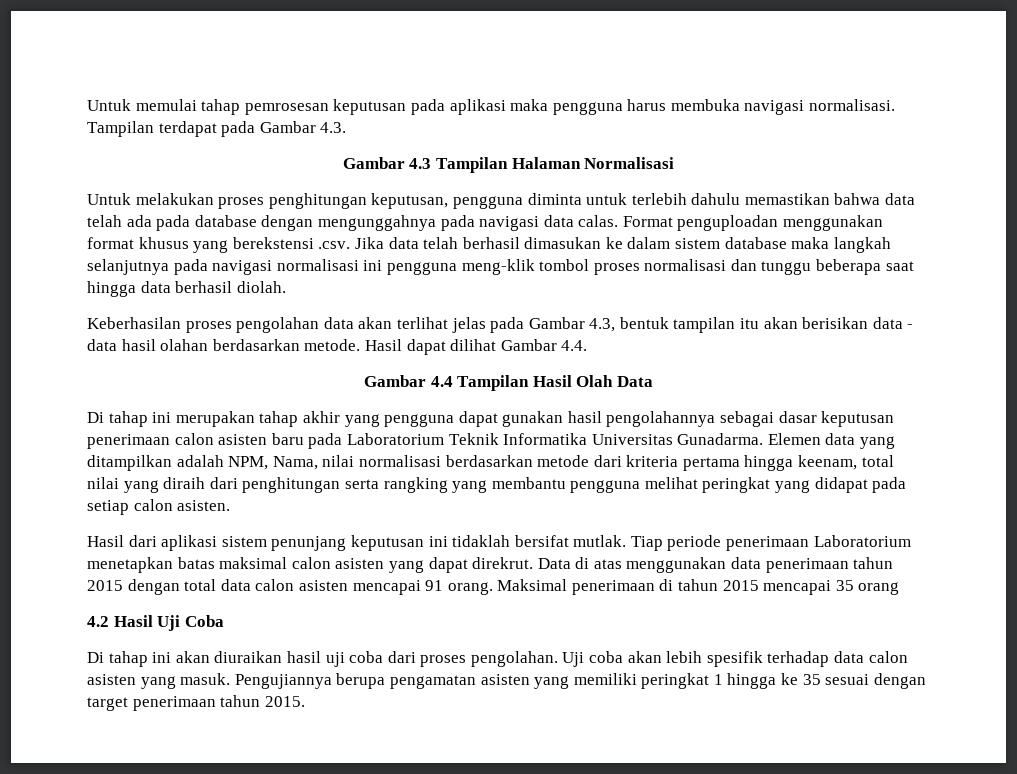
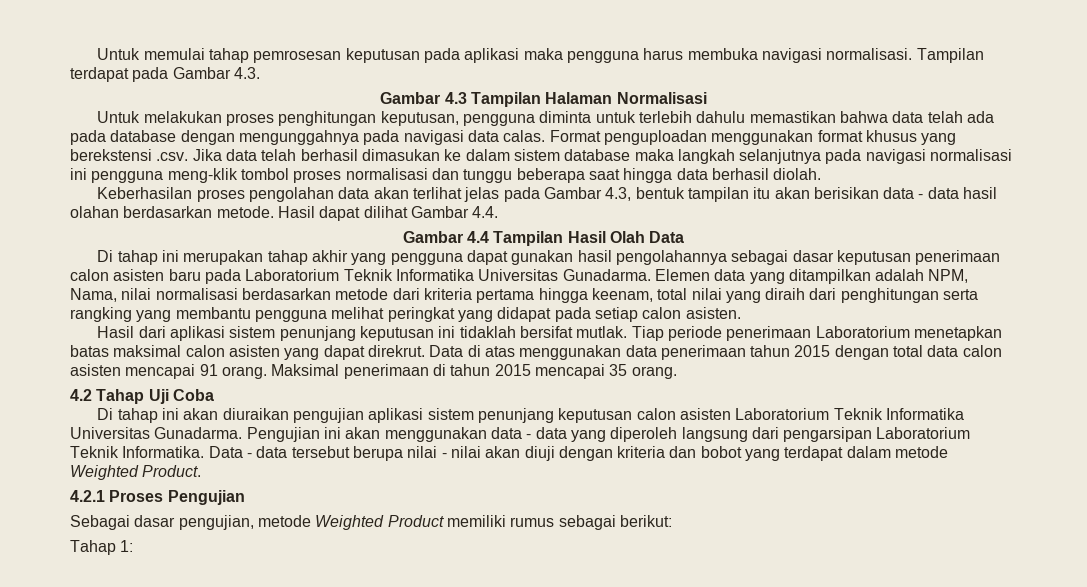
- Maksimal penerimaan di tahun 2015 mencapai 35 orang
+ Maksimal penerimaan di tahun 2015 mencapai 35 orang.
- 4.2 Hasil Uji Coba
+ 4.2 Tahap Uji Coba
- Di tahap ini akan diuraikan hasil uji coba dari proses pengolahan. Uji coba akan lebih spesifik terhadap data calon asisten yang masuk. Pengujiannya berupa pengamatan asisten yang memiliki peringkat 1 hingga ke 35 sesuai dengan target penerimaan tahun 2015.
+ Di tahap ini akan diuraikan pengujian aplikasi sistem penunjang keputusan calon asisten Laboratorium Teknik Informatika Universitas Gunadarma. Pengujian ini akan menggunakan data - data yang diperoleh langsung dari pengarsipan Laboratorium Teknik Informatika. Data - data tersebut berupa nilai - nilai akan diuji dengan kriteria dan bobot yang terdapat dalam metode Weighted Product.
+ 4.2.1 Proses Pengujian
+ Sebagai dasar pengujian, metode Weighted Product memiliki rumus sebagai berikut:
+ Tahap 1:

